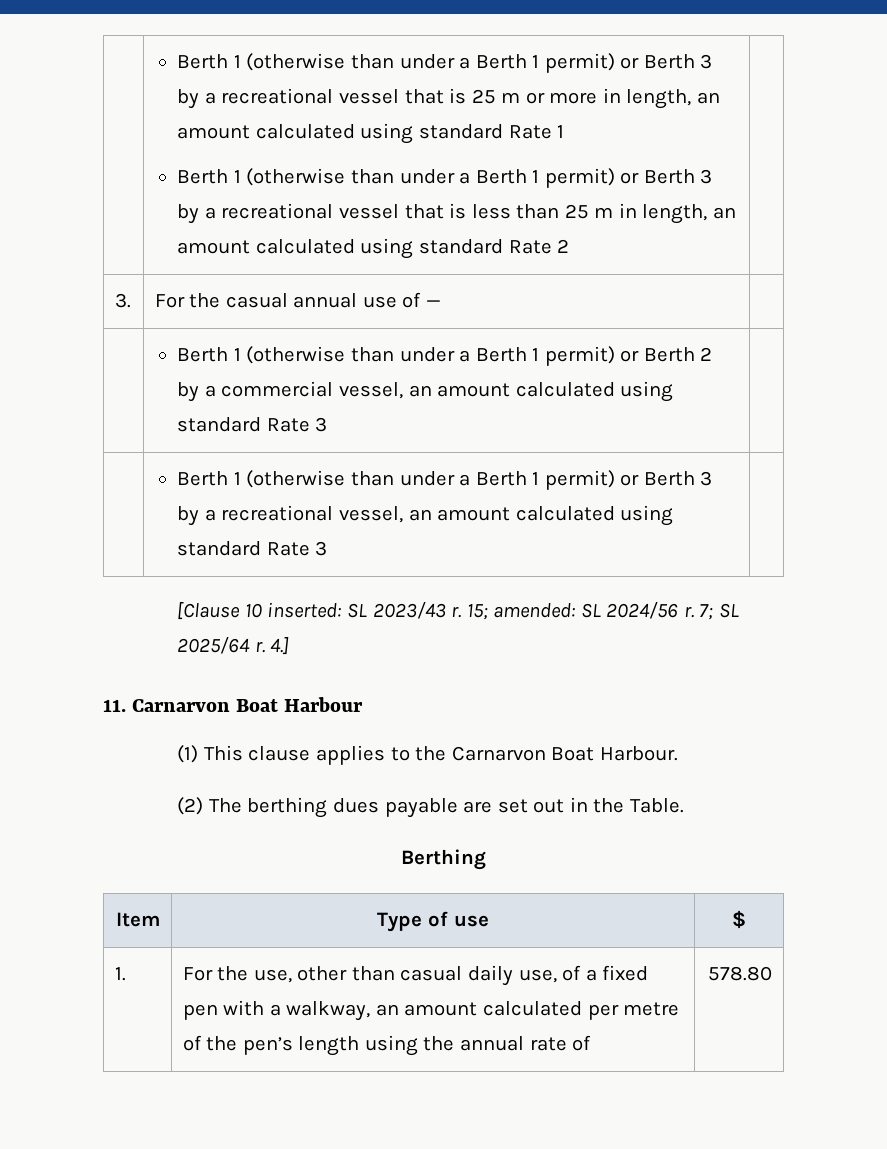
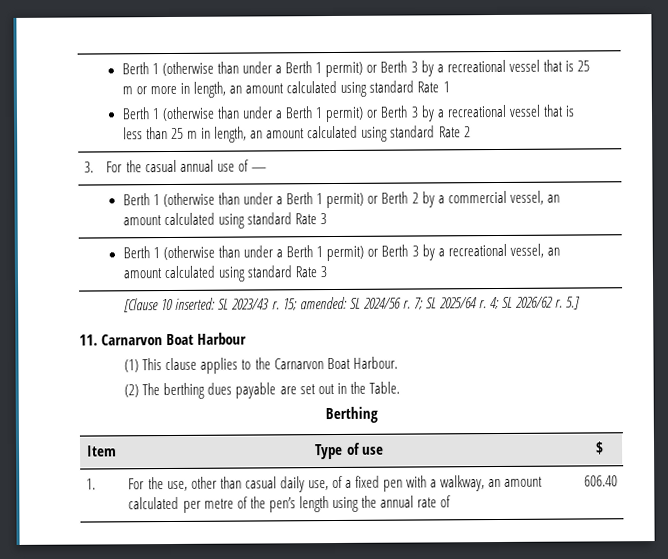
- 4.]
+ 4; SL 2026/62 r. 5.]
- 1. | For the use, other than casual daily use, of a fixed pen with a walkway, an amount calculated per metre of the pen’s length using the annual rate of | 578.80
+ 1. | For the use, other than casual daily use, of a fixed pen with a walkway, an amount calculated per metre of the pen’s length using the annual rate of | 606.40

